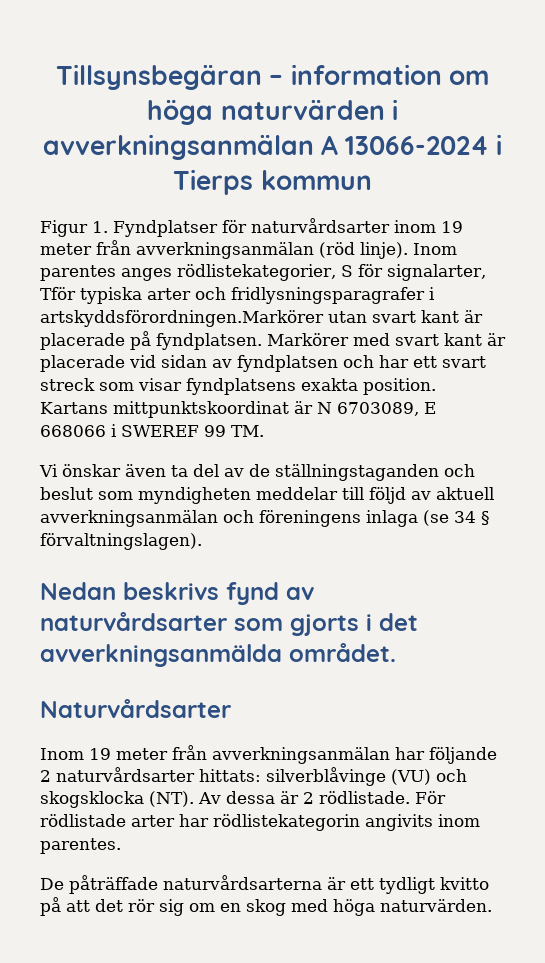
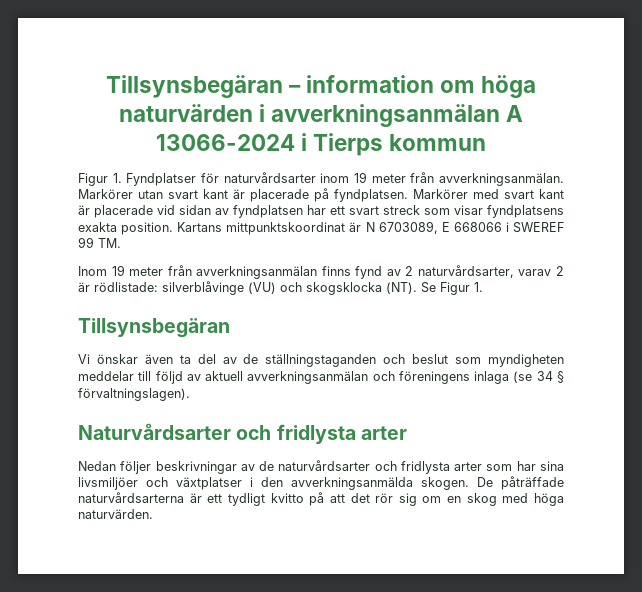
- Figur 1. Fyndplatser för naturvårdsarter inom 19 meter från avverkningsanmälan (röd linje). Inom parentes anges rödlistekategorier, S för signalarter, Tför typiska arter och fridlysningsparagrafer i artskyddsförordningen.Markörer utan svart kant är placerade på fyndplatsen.
+ Figur 1. Fyndplatser för naturvårdsarter inom 19 meter från avverkningsanmälan. Markörer utan svart kant är placerade på fyndplatsen.
- Markörer med svart kant är placerade vid sidan av fyndplatsen och har ett svart streck som visar fyndplatsens exakta position.
+ Markörer med svart kant är placerade vid sidan av fyndplatsen har ett svart streck som visar fyndplatsens exakta position.
+ Inom 19 meter från avverkningsanmälan finns fynd av 2 naturvårdsarter, varav 2 är rödlistade: silverblåvinge (VU) och skogsklocka (NT). Se Figur 1.
+ Tillsynsbegäran
- Nedan beskrivs fynd av naturvårdsarter som gjorts i det avverkningsanmälda området.
- Naturvårdsarter
- Inom 19 meter från avverkningsanmälan har följande 2 naturvårdsarter hittats: silverblåvinge (VU) och skogsklocka (NT). Av dessa är 2 rödlistade. För rödlistade arter har rödlistekategorin angivits inom parentes.
- De påträffade naturvårdsarterna är ett tydligt kvitto på att det rör sig om en skog med höga naturvärden.
+ Naturvårdsarter och fridlysta arter
+ Nedan följer beskrivningar av de naturvårdsarter och fridlysta arter som har sina livsmiljöer och växtplatser i den avverkningsanmälda skogen. De påträffade naturvårdsarterna är ett tydligt kvitto på att det rör sig om en skog med höga naturvärden.

